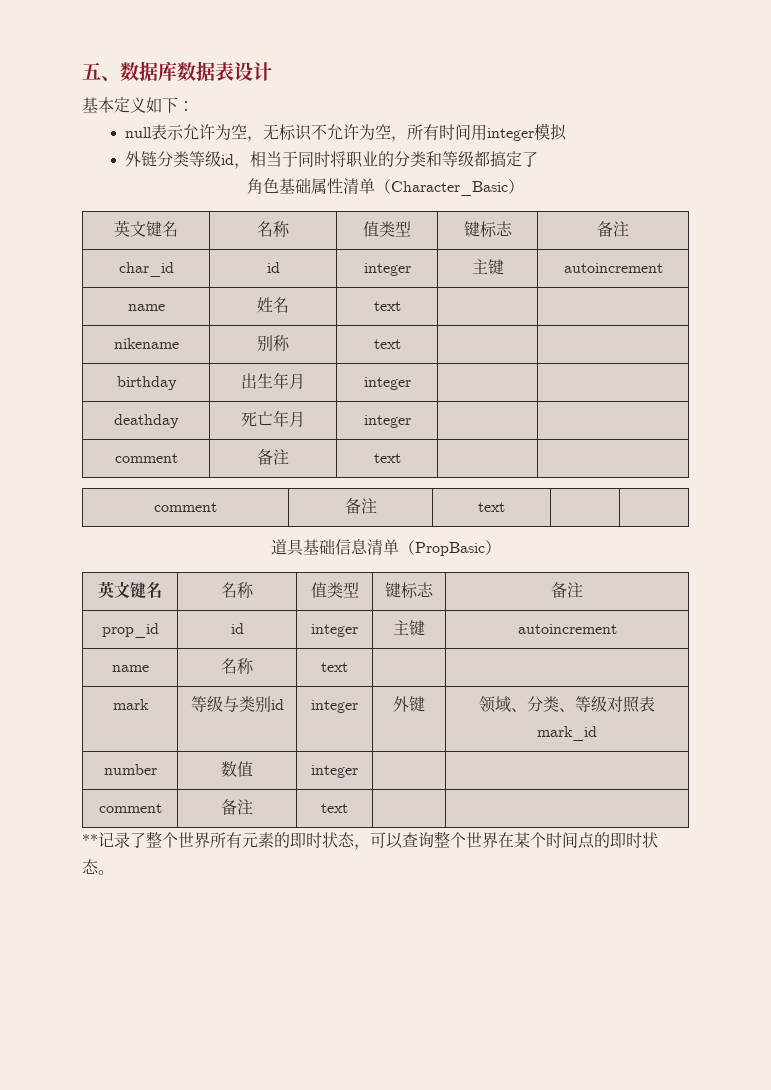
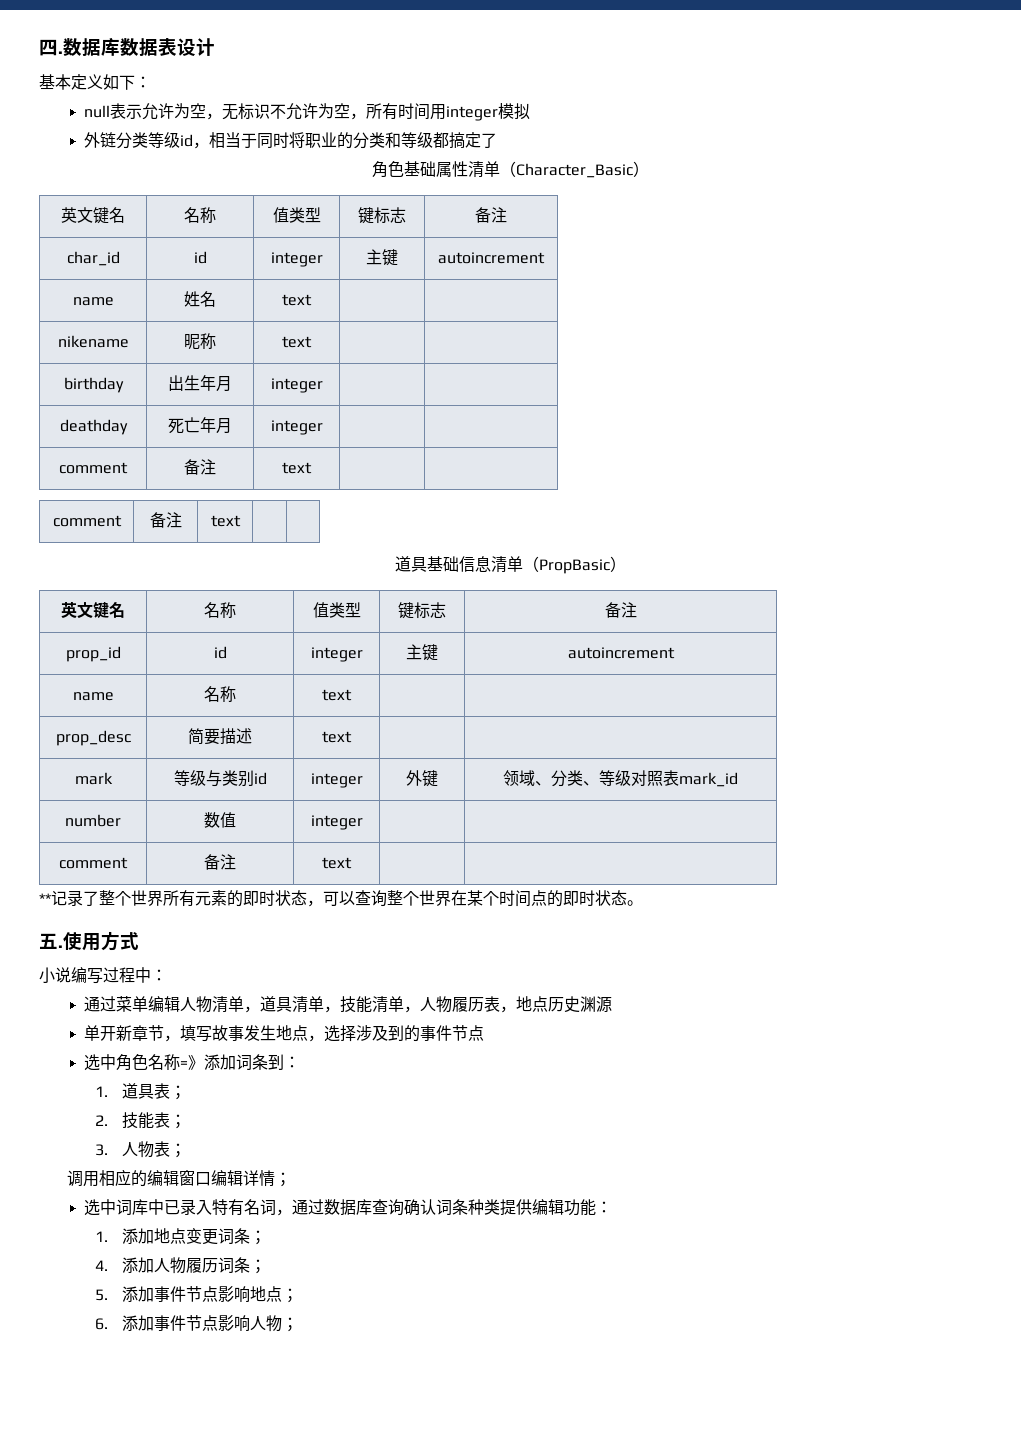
- 五、数据库数据表设计
+ 四.数据库数据表设计
- nikename | 别称 | text | |
+ nikename | 昵称 | text | |
+ prop_desc | 简要描述 | text | |
+ 五.使用方式
+ 小说编写过程中：
+ 通过菜单编辑人物清单，道具清单，技能清单，人物履历表，地点历史渊源
+ 单开新章节，填写故事发生地点，选择涉及到的事件节点
+ 选中角色名称=》添加词条到：
+ 1.道具表；
+ 2.技能表；
+ 3.人物表；
+ 调用相应的编辑窗口编辑详情；
+ 选中词库中已录入特有名词，通过数据库查询确认词条种类提供编辑功能：
+ 1.添加地点变更词条；
+ 4.添加人物履历词条；
+ 5.添加事件节点影响地点；
+ 6.添加事件节点影响人物；

